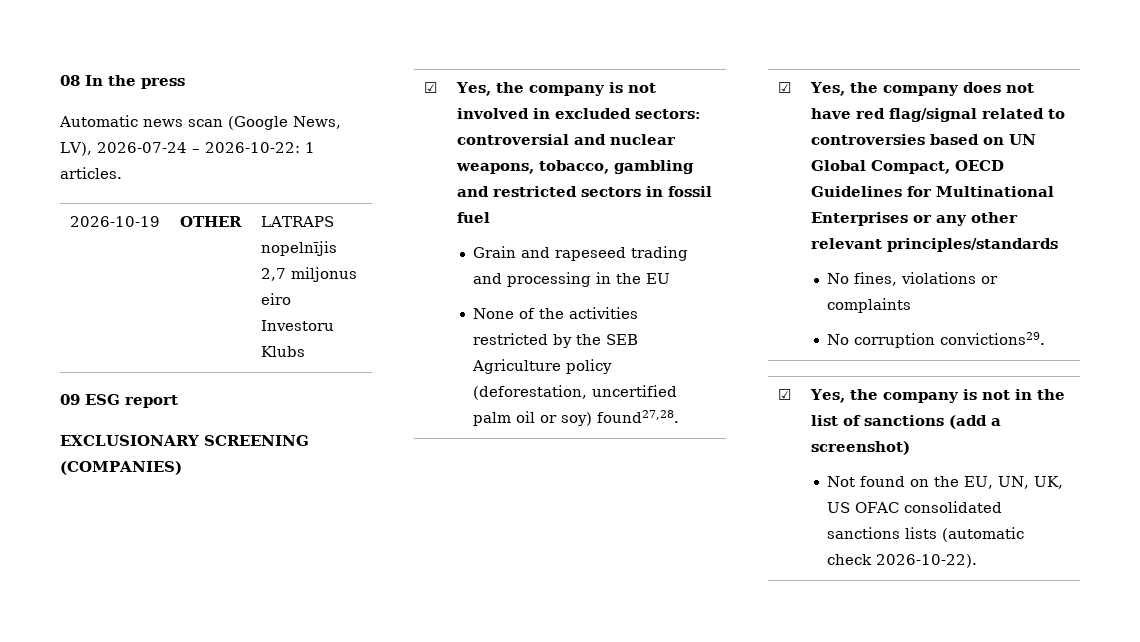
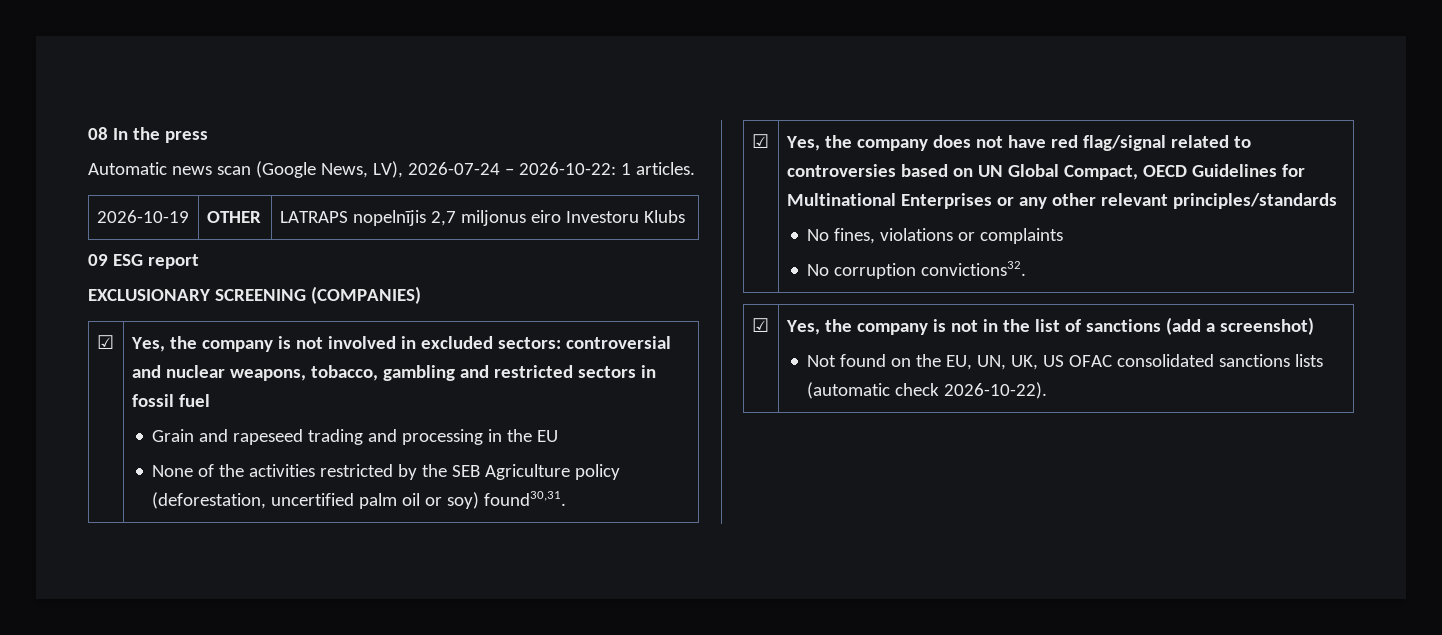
- None of the activities restricted by the SEB Agriculture policy (deforestation, uncertified palm oil or soy) found27,28.
+ None of the activities restricted by the SEB Agriculture policy (deforestation, uncertified palm oil or soy) found30,31.
  ☑ | Yes, the company does not have red flag/signal related to controversies based on UN Global Compact, OECD Guidelines for Multinational Enterprises or any other relevant principles/standards
  No fines, violations or complaints
- No corruption convictions29.
+ No corruption convictions32.

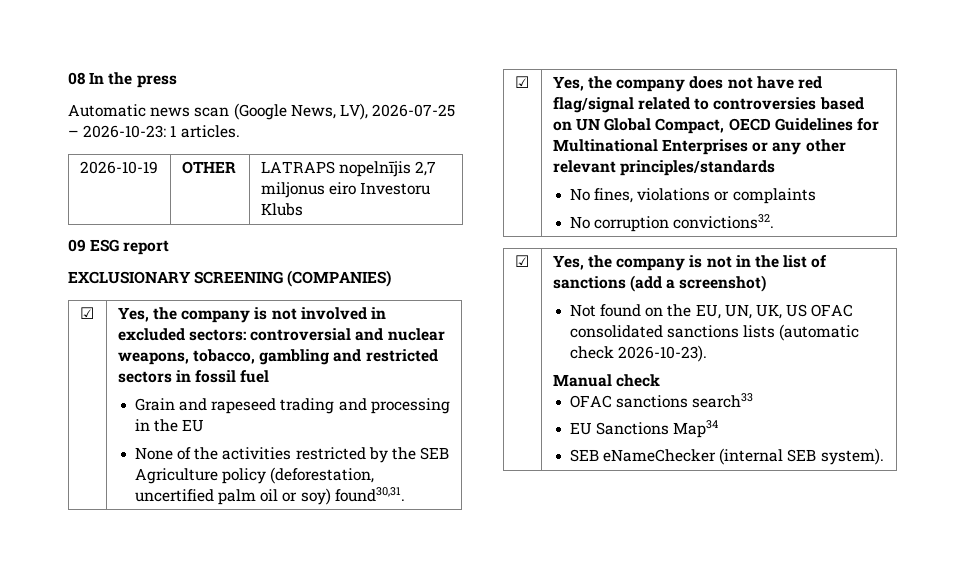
- Automatic news scan (Google News, LV), 2026-07-24 – 2026-10-22: 1 articles.
+ Automatic news scan (Google News, LV), 2026-07-25 – 2026-10-23: 1 articles.
- Not found on the EU, UN, UK, US OFAC consolidated sanctions lists (automatic check 2026-10-22).
+ Not found on the EU, UN, UK, US OFAC consolidated sanctions lists (automatic check 2026-10-23).
+ Manual check
+ OFAC sanctions search33
+ EU Sanctions Map34
+ SEB eNameChecker (internal SEB system).

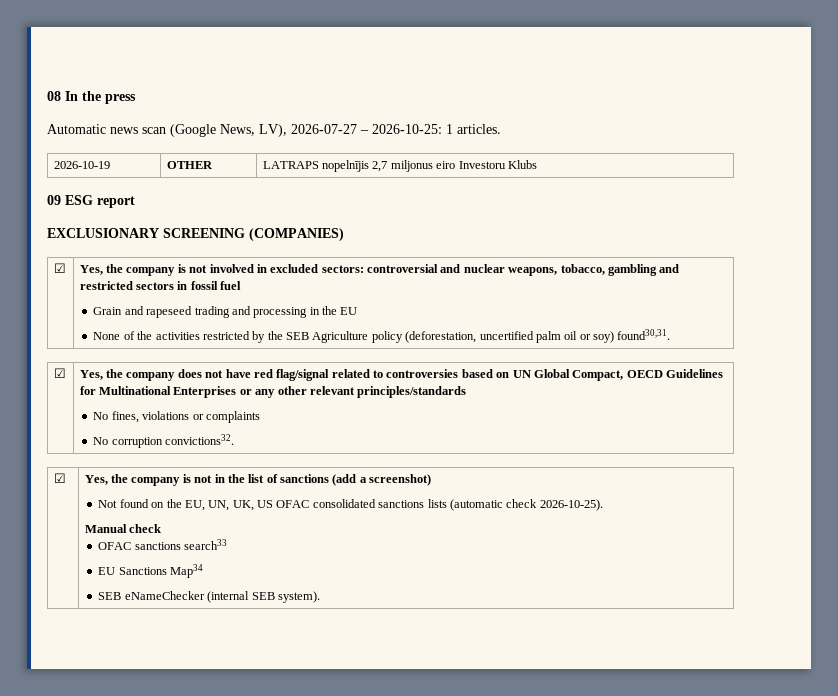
- Automatic news scan (Google News, LV), 2026-07-25 – 2026-10-23: 1 articles.
+ Automatic news scan (Google News, LV), 2026-07-27 – 2026-10-25: 1 articles.
- Not found on the EU, UN, UK, US OFAC consolidated sanctions lists (automatic check 2026-10-23).
+ Not found on the EU, UN, UK, US OFAC consolidated sanctions lists (automatic check 2026-10-25).

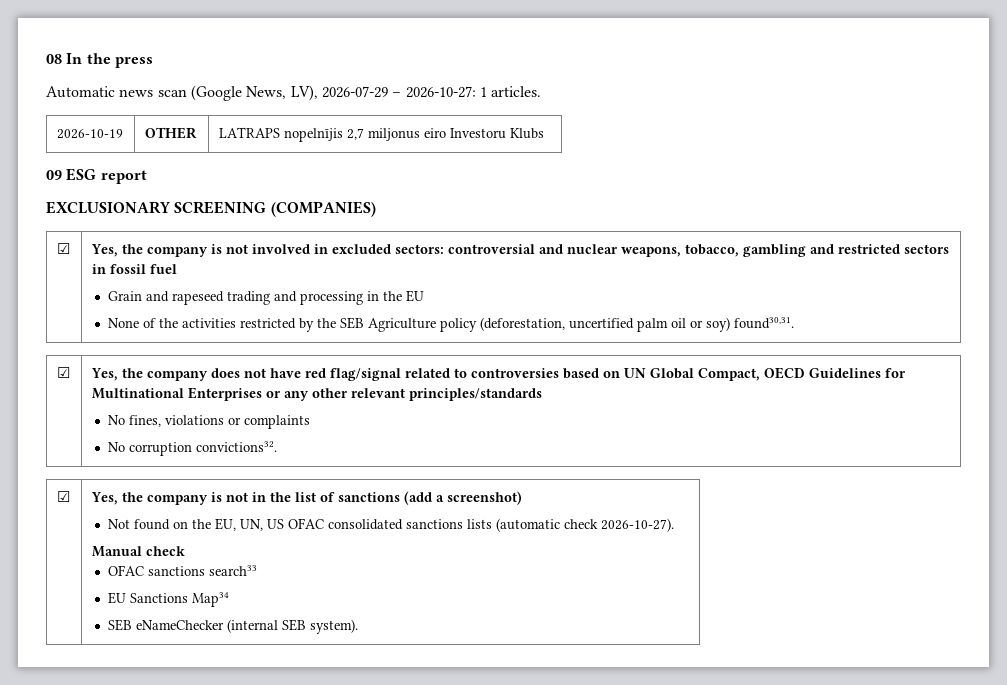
- Automatic news scan (Google News, LV), 2026-07-27 – 2026-10-25: 1 articles.
+ Automatic news scan (Google News, LV), 2026-07-29 – 2026-10-27: 1 articles.
- Not found on the EU, UN, UK, US OFAC consolidated sanctions lists (automatic check 2026-10-25).
+ Not found on the EU, UN, US OFAC consolidated sanctions lists (automatic check 2026-10-27).

